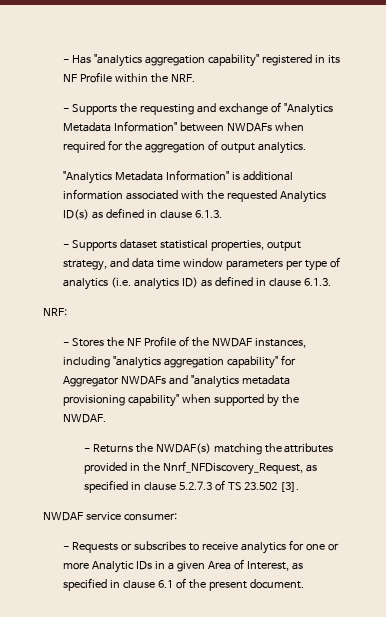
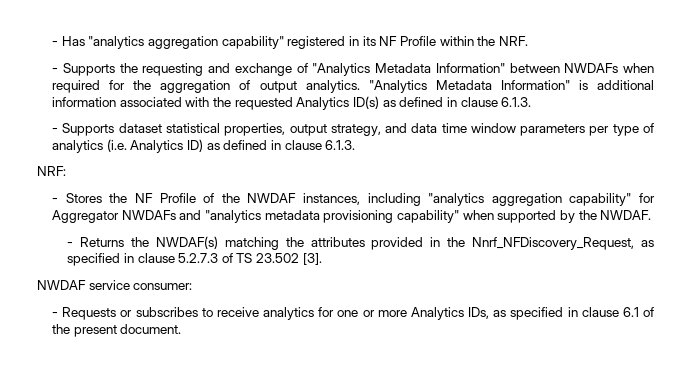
- - Supports the requesting and exchange of "Analytics Metadata Information" between NWDAFs when required for the aggregation of output analytics.
- "Analytics Metadata Information" is additional information associated with the requested Analytics ID(s) as defined in clause 6.1.3.
+ - Supports the requesting and exchange of "Analytics Metadata Information" between NWDAFs when required for the aggregation of output analytics. "Analytics Metadata Information" is additional information associated with the requested Analytics ID(s) as defined in clause 6.1.3.
- - Supports dataset statistical properties, output strategy, and data time window parameters per type of analytics (i.e. analytics ID) as defined in clause 6.1.3.
+ - Supports dataset statistical properties, output strategy, and data time window parameters per type of analytics (i.e. Analytics ID) as defined in clause 6.1.3.
- - Requests or subscribes to receive analytics for one or more Analytic IDs in a given Area of Interest, as specified in clause 6.1 of the present document.
+ - Requests or subscribes to receive analytics for one or more Analytics IDs, as specified in clause 6.1 of the present document.

